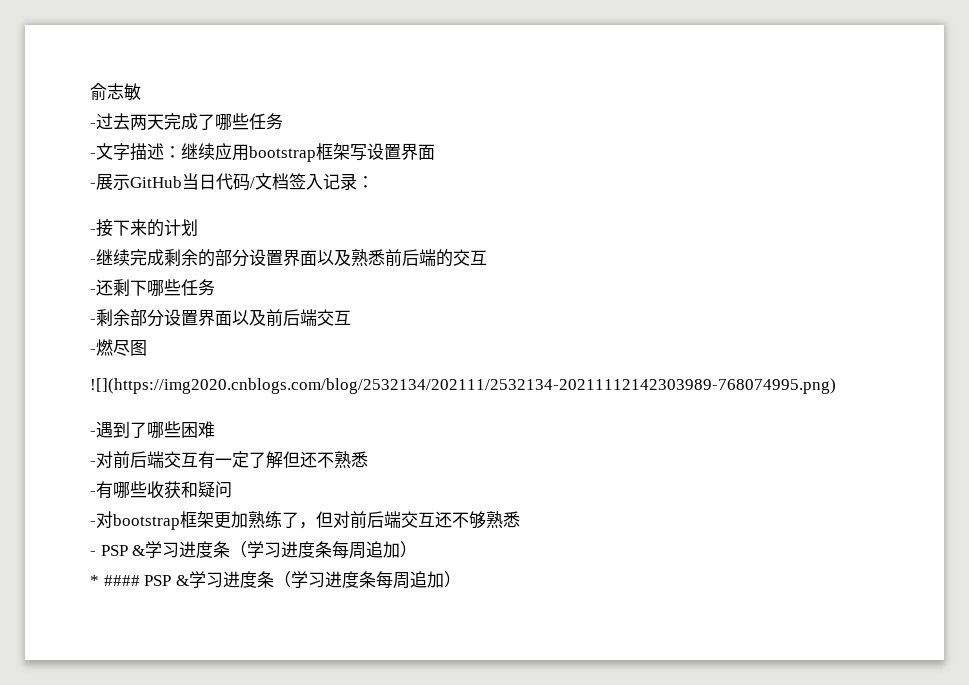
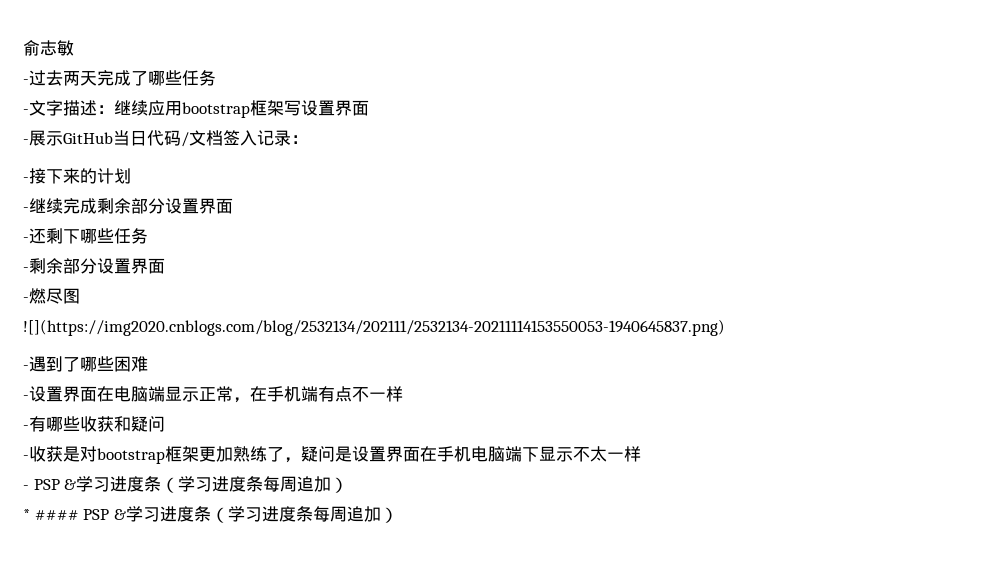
- -继续完成剩余的部分设置界面以及熟悉前后端的交互
+ -继续完成剩余部分设置界面
- -剩余部分设置界面以及前后端交互
+ -剩余部分设置界面
- ![](https://img2020.cnblogs.com/blog/2532134/202111/2532134-20211112142303989-768074995.png)
+ ![](https://img2020.cnblogs.com/blog/2532134/202111/2532134-20211114153550053-1940645837.png)
- -对前后端交互有一定了解但还不熟悉
+ -设置界面在电脑端显示正常，在手机端有点不一样
- -对bootstrap框架更加熟练了，但对前后端交互还不够熟悉
+ -收获是对bootstrap框架更加熟练了，疑问是设置界面在手机电脑端下显示不太一样

